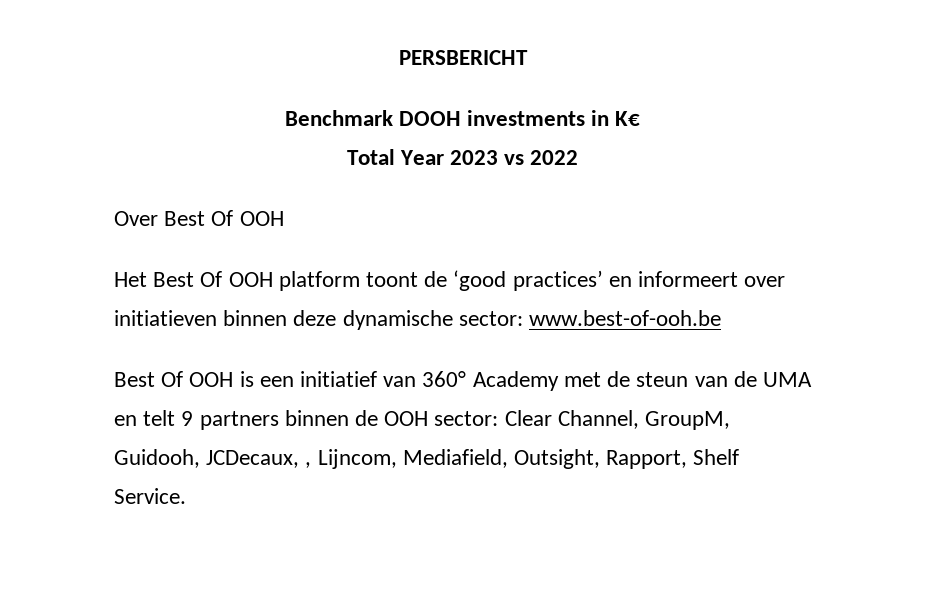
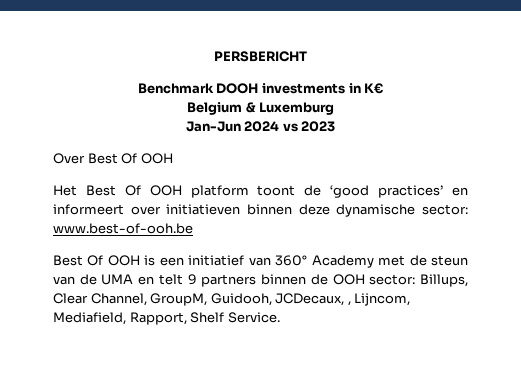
- Total Year 2023 vs 2022
+ Belgium & Luxemburg
+ Jan-Jun 2024 vs 2023
- Best Of OOH is een initiatief van 360° Academy met de steun van de UMA en telt 9 partners binnen de OOH sector: Clear Channel, GroupM, Guidooh, JCDecaux, , Lijncom, Mediafield, Outsight, Rapport, Shelf Service.
+ Best Of OOH is een initiatief van 360° Academy met de steun van de UMA en telt 9 partners binnen de OOH sector: Billups, Clear Channel, GroupM, Guidooh, JCDecaux, , Lijncom, Mediafield, Rapport, Shelf Service.

